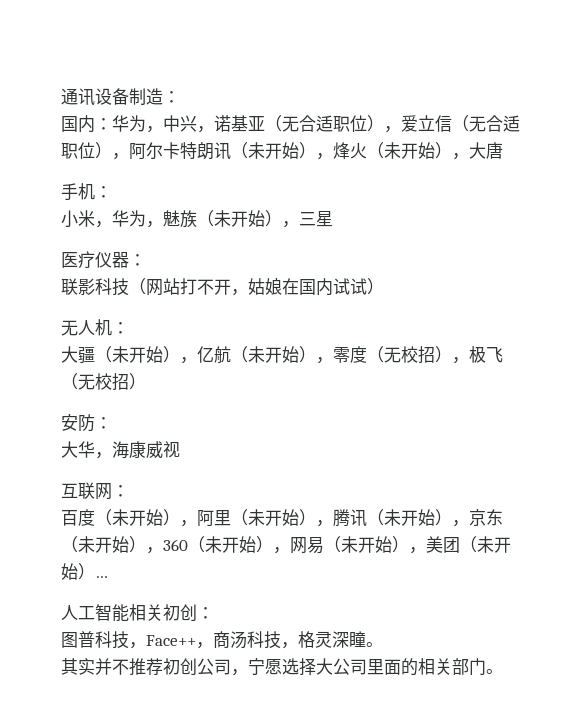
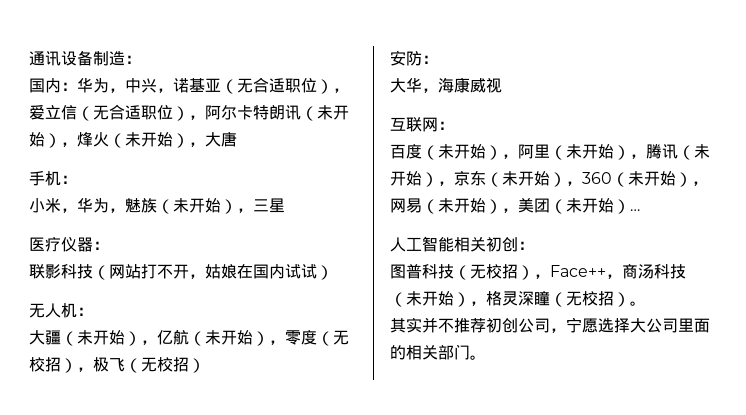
- 图普科技，Face++，商汤科技，格灵深瞳。
+ 图普科技（无校招），Face++，商汤科技（未开始），格灵深瞳（无校招）。

